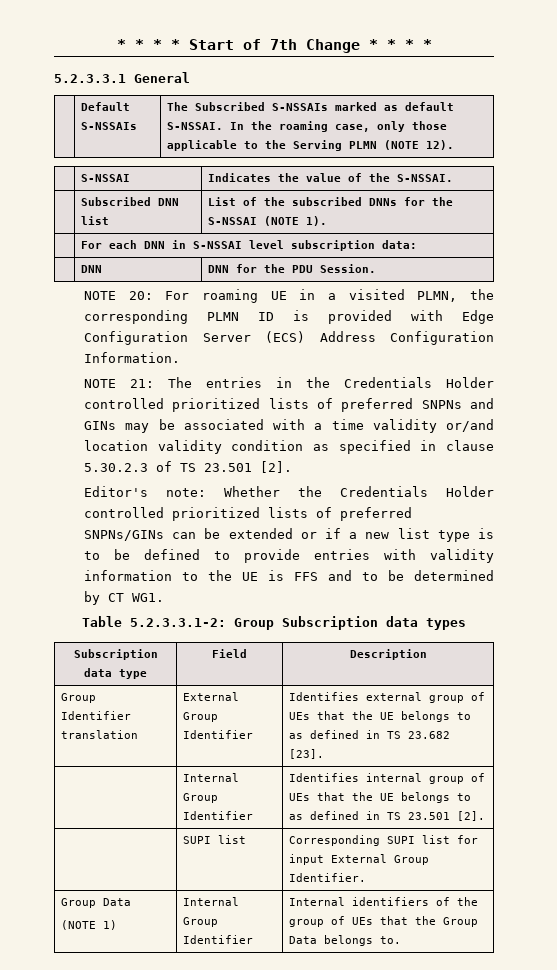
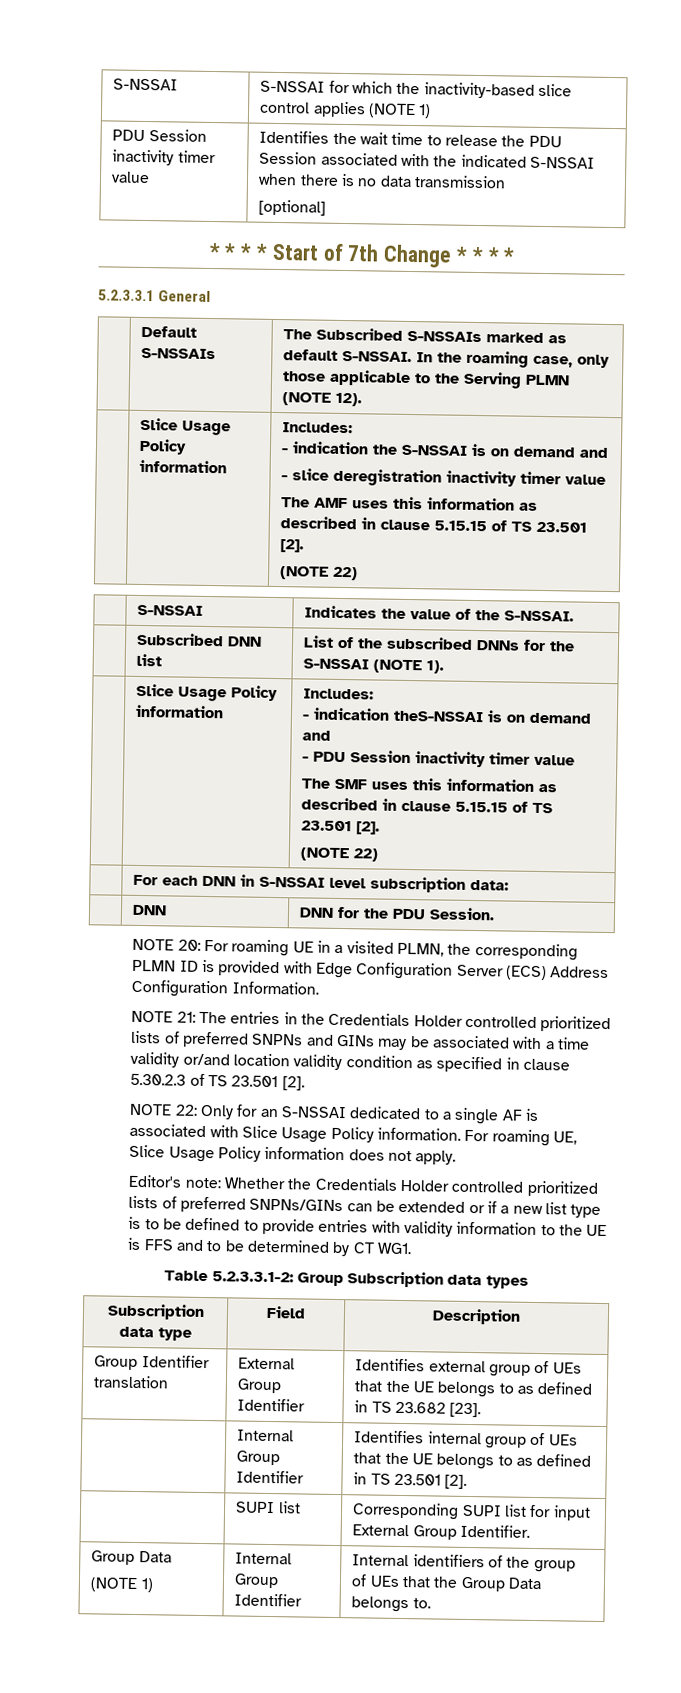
+ S-NSSAI | S-NSSAI for which the inactivity-based slice control applies (NOTE 1)
+ PDU Session inactivity timer value | Identifies the wait time to release the PDU Session associated with the indicated S-NSSAI when there is no data transmission
+ [optional]
  | Default S-NSSAIs | The Subscribed S-NSSAIs marked as default S-NSSAI. In the roaming case, only those applicable to the Serving PLMN (NOTE 12).
+ | Slice Usage Policy information | Includes:
+ - indication the S-NSSAI is on demand and
+ - slice deregistration inactivity timer value
+ The AMF uses this information as described in clause 5.15.15 of TS 23.501 [2].
+ (NOTE 22)
  | Subscribed DNN list | List of the subscribed DNNs for the S-NSSAI (NOTE 1).
+ | Slice Usage Policy information | Includes:
+ - indication theS-NSSAI is on demand and
+ - PDU Session inactivity timer value
+ The SMF uses this information as described in clause 5.15.15 of TS 23.501 [2].
+ (NOTE 22)
+ NOTE 22: Only for an S-NSSAI dedicated to a single AF is associated with Slice Usage Policy information. For roaming UE, Slice Usage Policy information does not apply.

